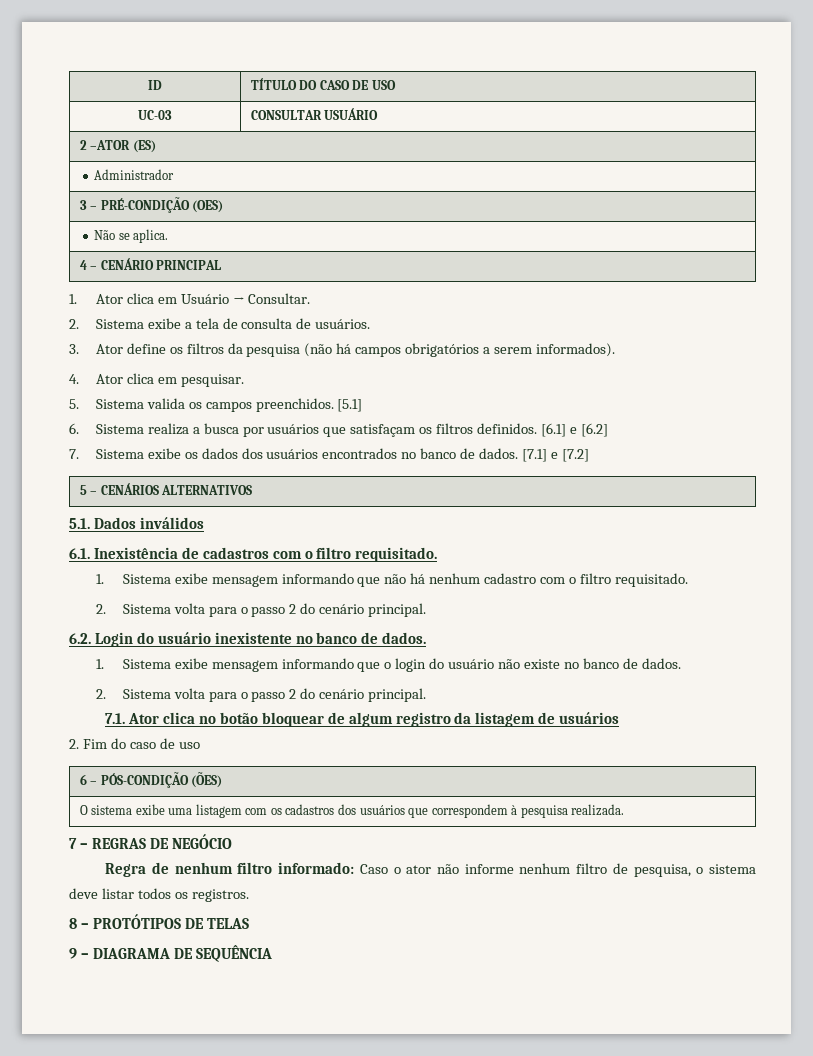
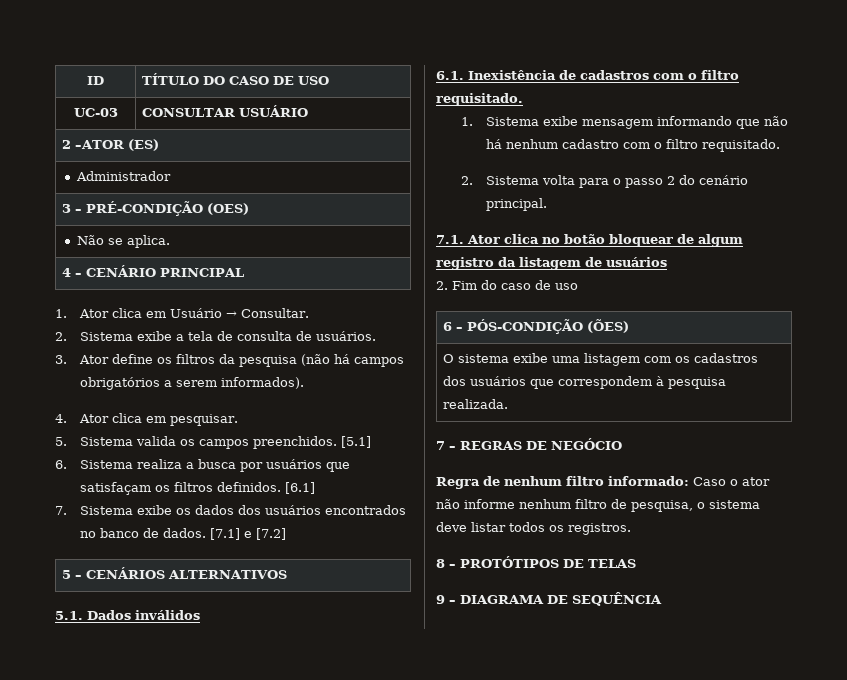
- [6.1] e [6.2]
+ [6.1]
- 6.2. Login do usuário inexistente no banco de dados.
- 1. Sistema exibe mensagem informando que o login do usuário não existe no banco de dados.
- 2. Sistema volta para o passo 2 do cenário principal.

